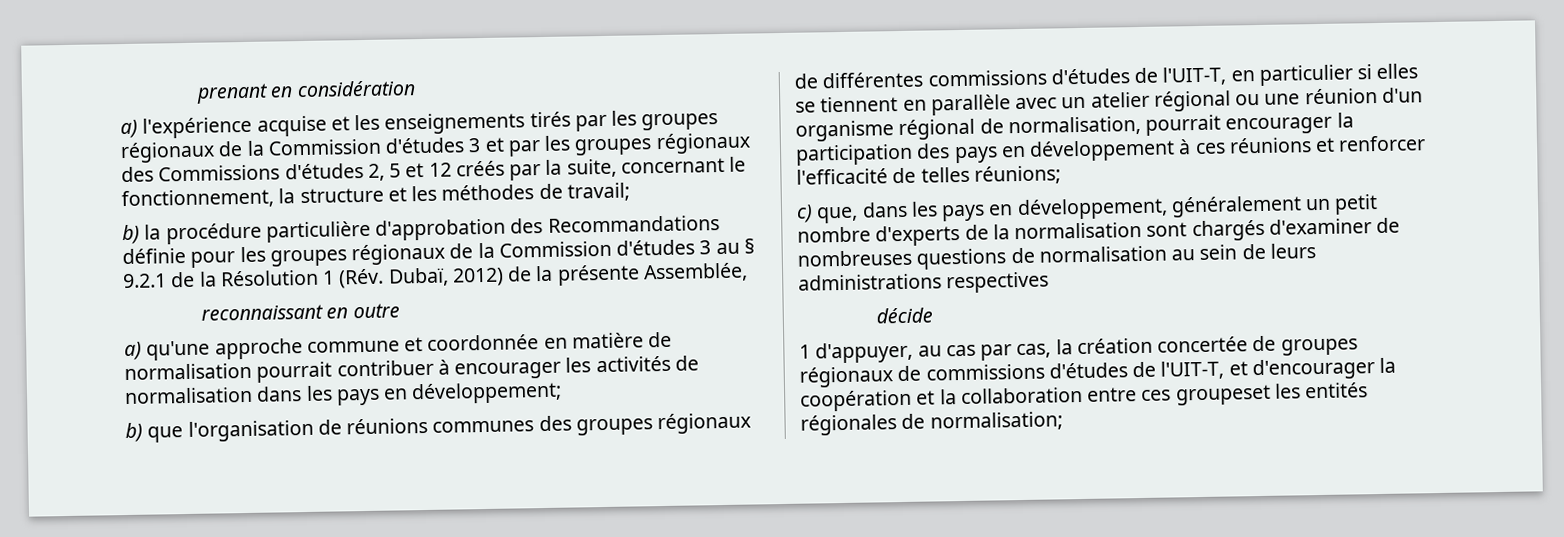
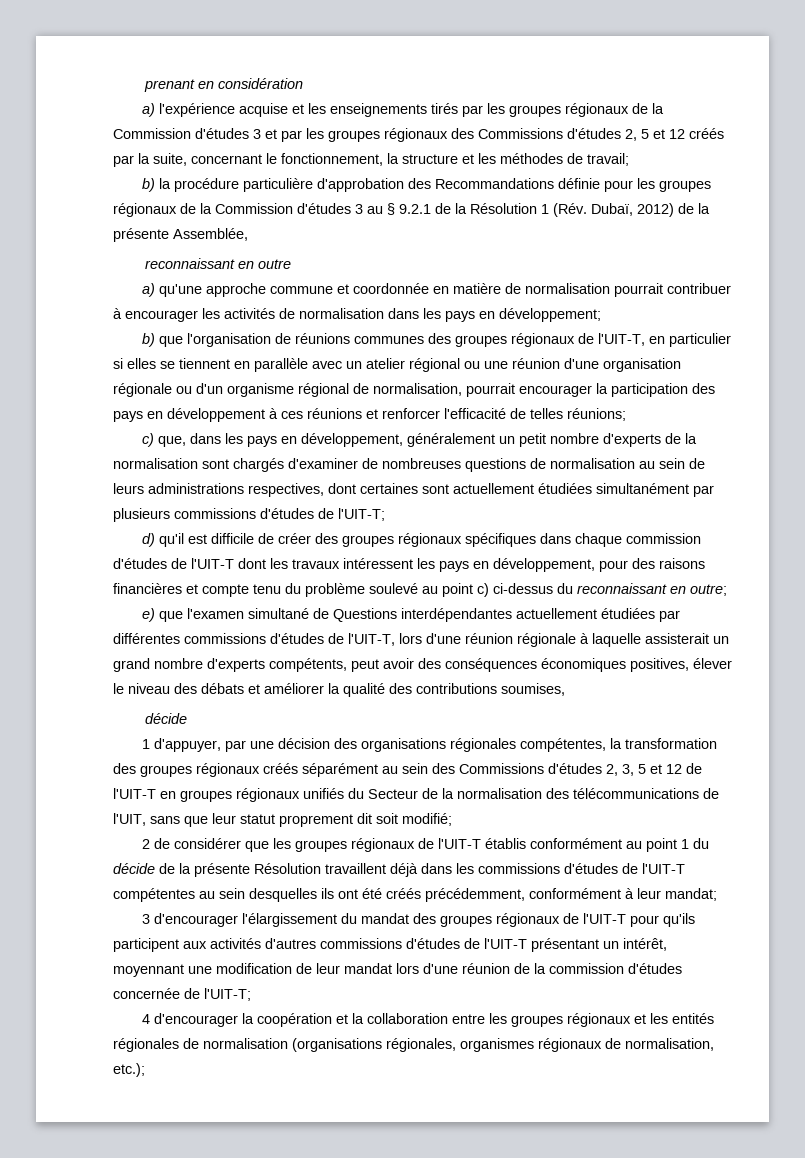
- b) que l'organisation de réunions communes des groupes régionaux de différentes commissions d'études de l'UIT-T, en particulier si elles se tiennent en parallèle avec un atelier régional ou une réunion d'un organisme régional de normalisation, pourrait encourager la participation des pays en développement à ces réunions et renforcer l'efficacité de telles réunions;
+ b) que l'organisation de réunions communes des groupes régionaux de l'UIT-T, en particulier si elles se tiennent en parallèle avec un atelier régional ou une réunion d'une organisation régionale ou d'un organisme régional de normalisation, pourrait encourager la participation des pays en développement à ces réunions et renforcer l'efficacité de telles réunions;
- c) que, dans les pays en développement, généralement un petit nombre d'experts de la normalisation sont chargés d'examiner de nombreuses questions de normalisation au sein de leurs administrations respectives
+ c) que, dans les pays en développement, généralement un petit nombre d'experts de la normalisation sont chargés d'examiner de nombreuses questions de normalisation au sein de leurs administrations respectives, dont certaines sont actuellement étudiées simultanément par plusieurs commissions d'études de l'UIT-T;
+ d) qu'il est difficile de créer des groupes régionaux spécifiques dans chaque commission d'études de l'UIT-T dont les travaux intéressent les pays en développement, pour des raisons financières et compte tenu du problème soulevé au point c) ci-dessus du reconnaissant en outre;
+ e) que l'examen simultané de Questions interdépendantes actuellement étudiées par différentes commissions d'études de l'UIT-T, lors d'une réunion régionale à laquelle assisterait un grand nombre d'experts compétents, peut avoir des conséquences économiques positives, élever le niveau des débats et améliorer la qualité des contributions soumises,
  décide
- 1 d'appuyer, au cas par cas, la création concertée de groupes régionaux de commissions d'études de l'UIT-T, et d'encourager la coopération et la collaboration entre ces groupeset les entités régionales de normalisation;
+ 1 d'appuyer, par une décision des organisations régionales compétentes, la transformation des groupes régionaux créés séparément au sein des Commissions d'études 2, 3, 5 et 12 de l'UIT-T en groupes régionaux unifiés du Secteur de la normalisation des télécommunications de l'UIT, sans que leur statut proprement dit soit modifié;
+ 2 de considérer que les groupes régionaux de l'UIT-T établis conformément au point 1 du décide de la présente Résolution travaillent déjà dans les commissions d'études de l'UIT-T compétentes au sein desquelles ils ont été créés précédemment, conformément à leur mandat;
+ 3 d'encourager l'élargissement du mandat des groupes régionaux de l'UIT-T pour qu'ils participent aux activités d'autres commissions d'études de l'UIT-T présentant un intérêt, moyennant une modification de leur mandat lors d'une réunion de la commission d'études concernée de l'UIT-T;
+ 4 d'encourager la coopération et la collaboration entre les groupes régionaux et les entités régionales de normalisation (organisations régionales, organismes régionaux de normalisation, etc.);

